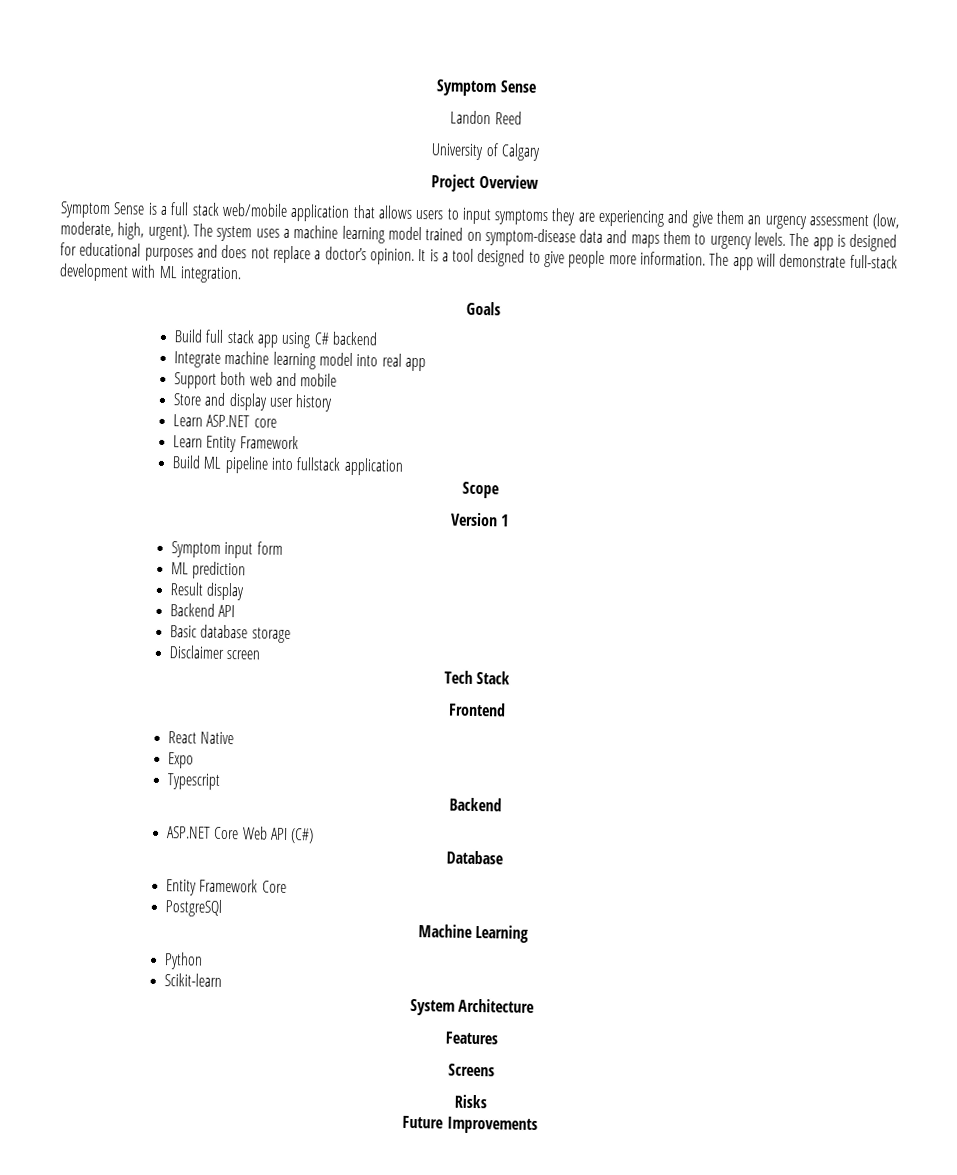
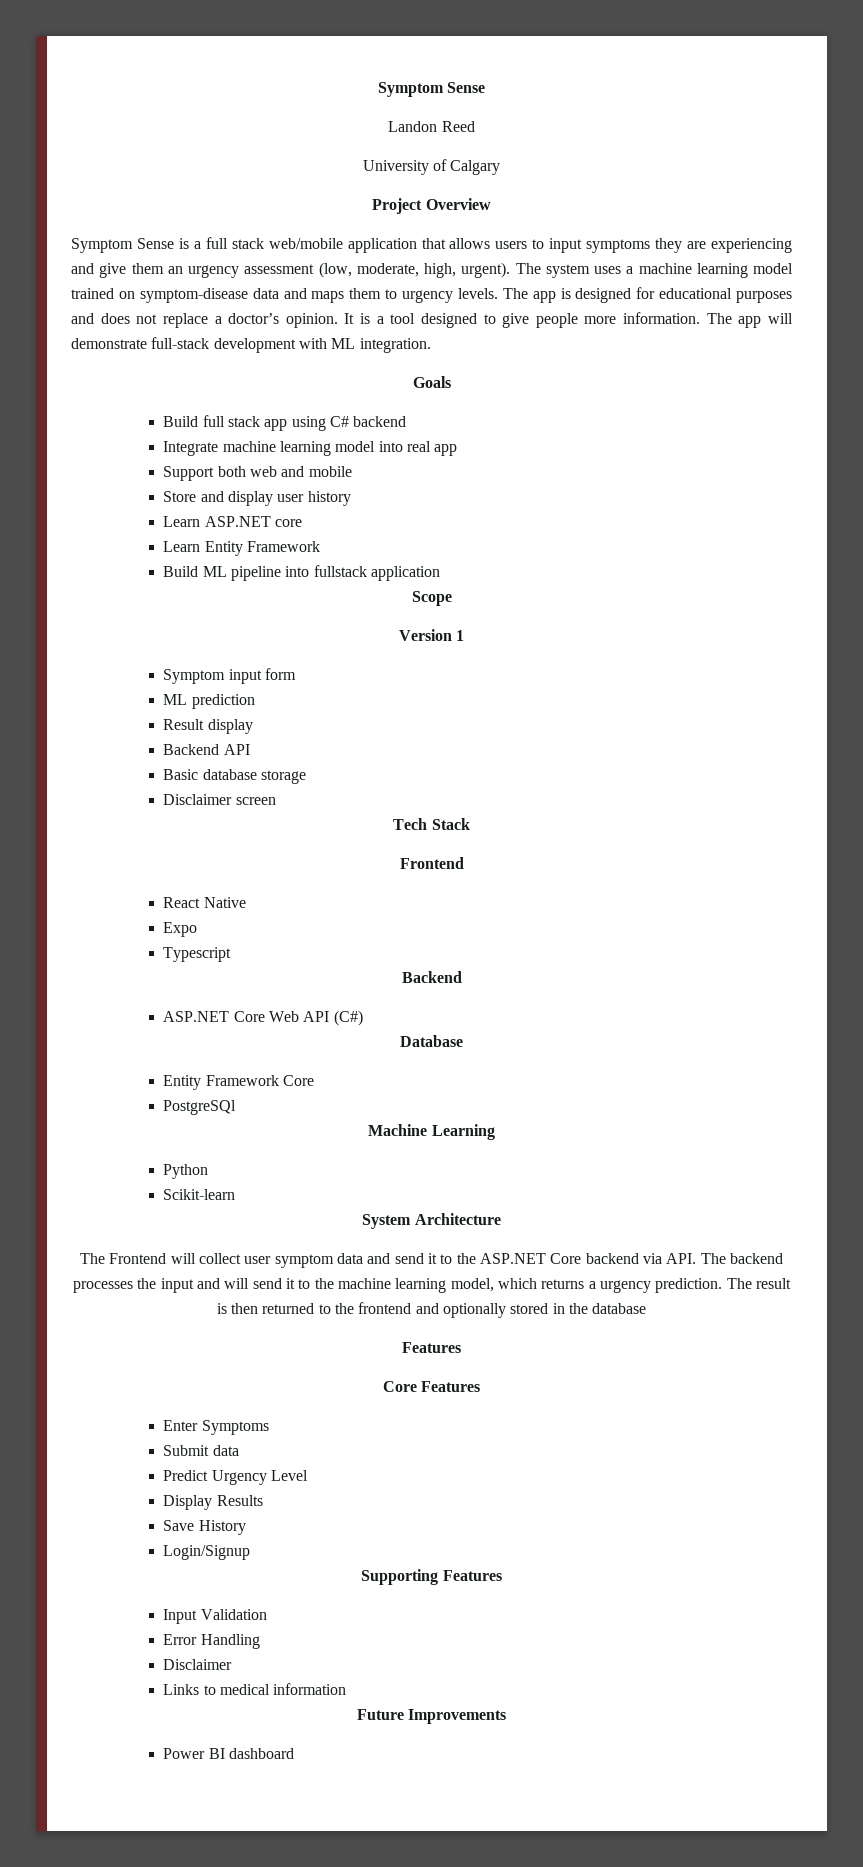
+ The Frontend will collect user symptom data and send it to the ASP.NET Core backend via API. The backend processes the input and will send it to the machine learning model, which returns a urgency prediction. The result is then returned to the frontend and optionally stored in the database
  Features
- Screens
- Risks
+ Core Features
+ Enter Symptoms
+ Submit data
+ Predict Urgency Level
+ Display Results
+ Save History
+ Login/Signup
+ Supporting Features
+ Input Validation
+ Error Handling
+ Disclaimer
+ Links to medical information
+ Power BI dashboard

